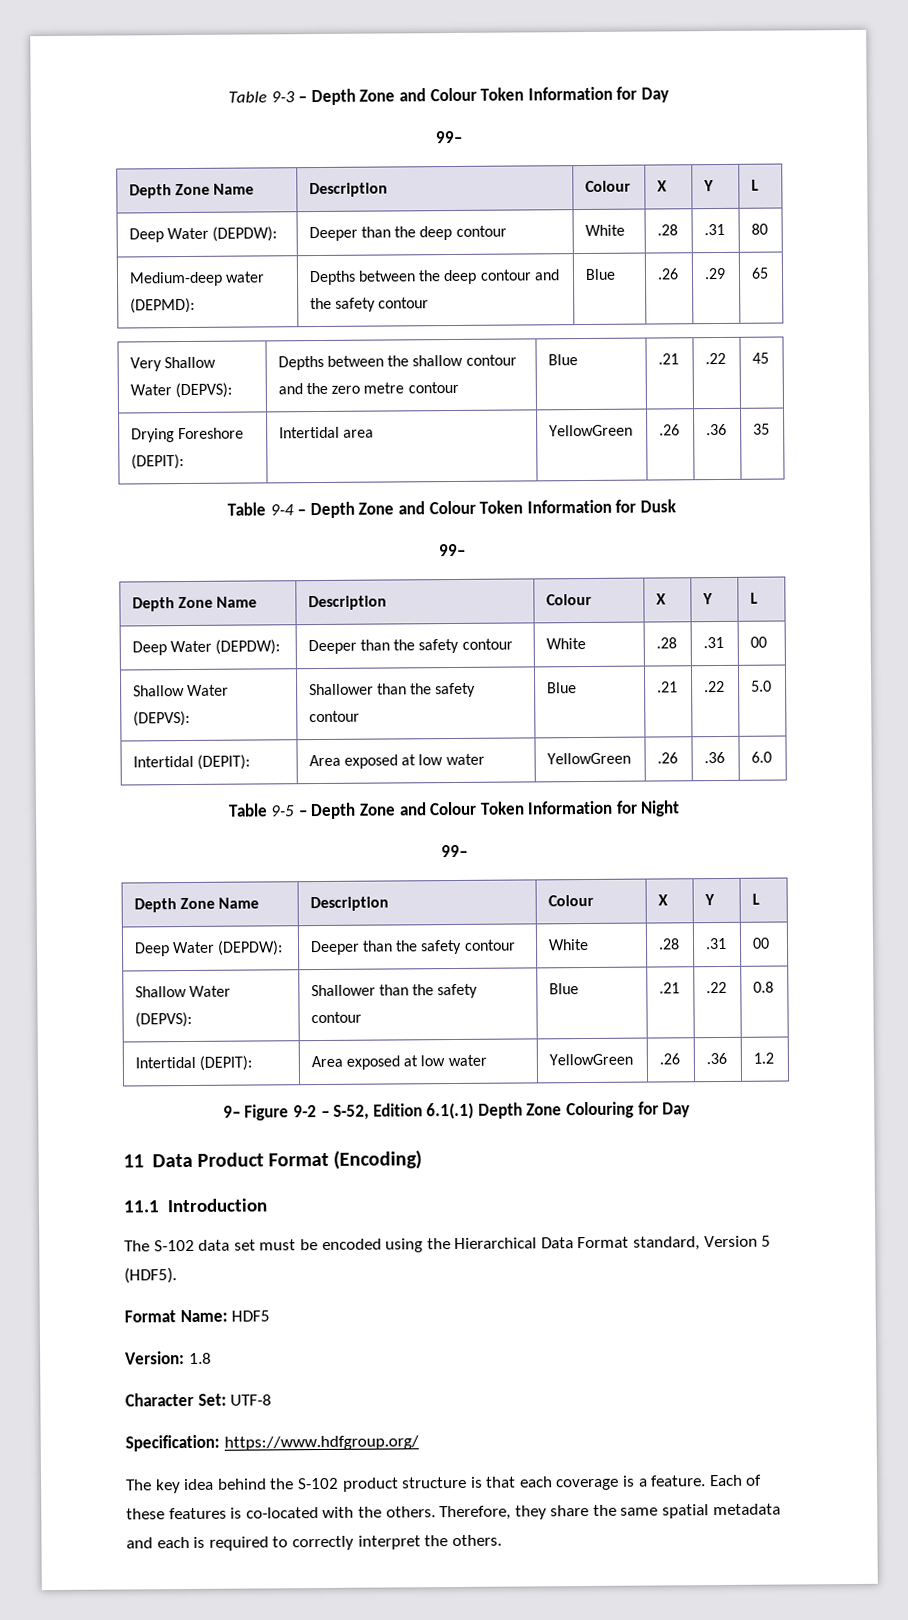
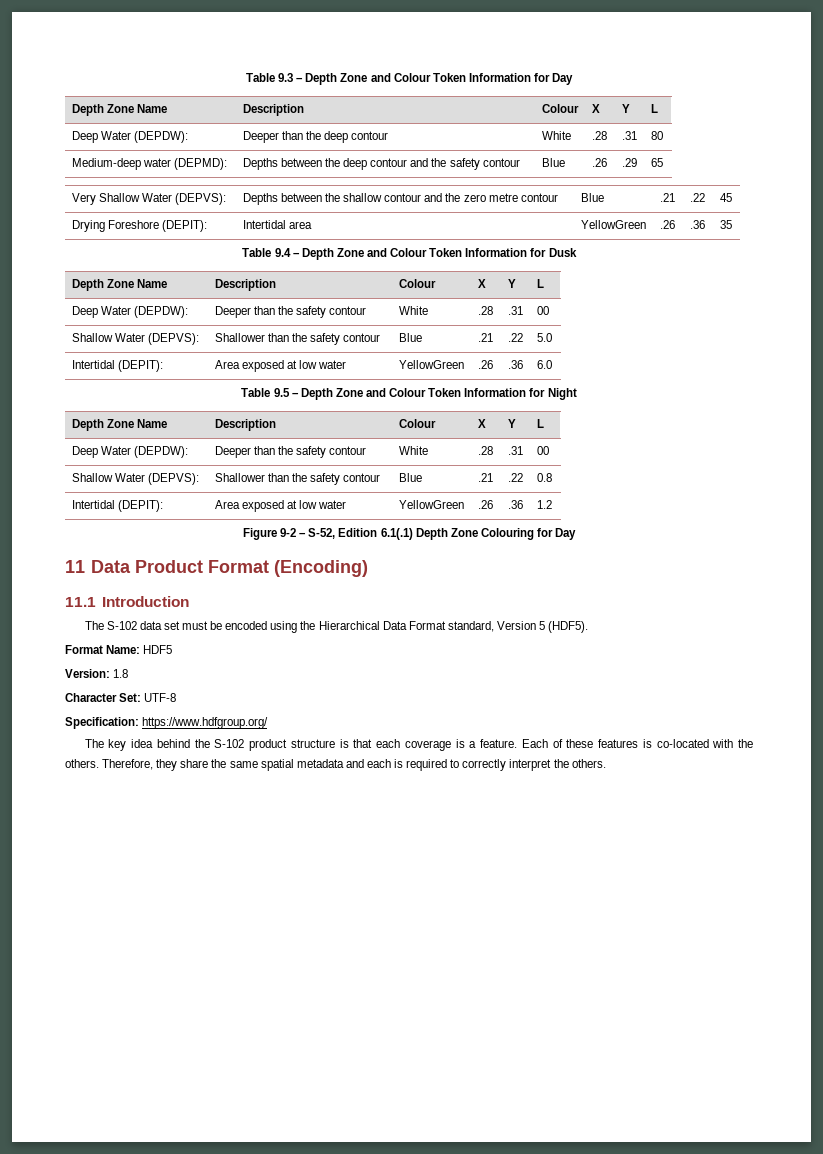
- Table 9-3 – Depth Zone and Colour Token Information for Day
- 99–
+ Table 9.3 – Depth Zone and Colour Token Information for Day
- Table 9-4 – Depth Zone and Colour Token Information for Dusk
- 99–
+ Table 9.4 – Depth Zone and Colour Token Information for Dusk
- Table 9-5 – Depth Zone and Colour Token Information for Night
- 99–
+ Table 9.5 – Depth Zone and Colour Token Information for Night
- 9– Figure 9-2 – S-52, Edition 6.1(.1) Depth Zone Colouring for Day
+ Figure 9-2 – S-52, Edition 6.1(.1) Depth Zone Colouring for Day

